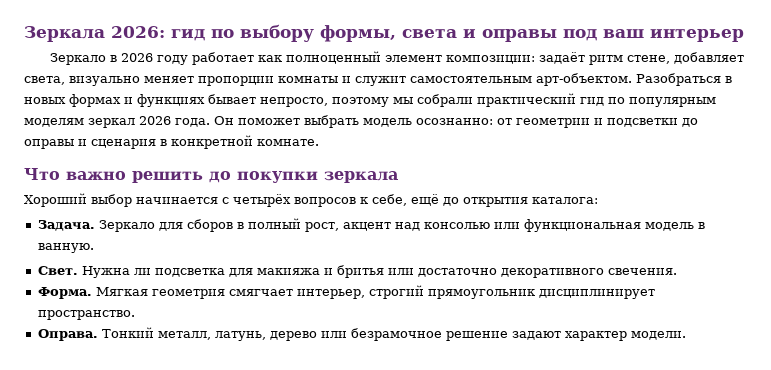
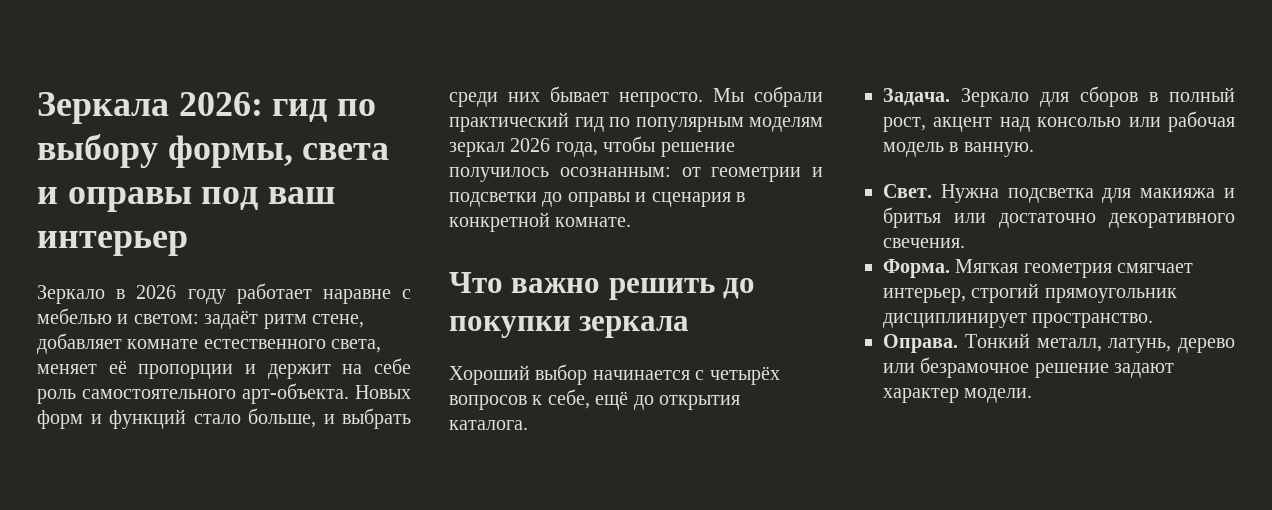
- Зеркало в 2026 году работает как полноценный элемент композиции: задаёт ритм стене, добавляет света, визуально меняет пропорции комнаты и служит самостоятельным арт-объектом. Разобраться в новых формах и функциях бывает непросто, поэтому мы собрали практический гид по популярным моделям зеркал 2026 года. Он поможет выбрать модель осознанно: от геометрии и подсветки до оправы и сценария в конкретной комнате.
+ Зеркало в 2026 году работает наравне с мебелью и светом: задаёт ритм стене, добавляет комнате естественного света, меняет её пропорции и держит на себе роль самостоятельного арт-объекта. Новых форм и функций стало больше, и выбрать среди них бывает непросто. Мы собрали практический гид по популярным моделям зеркал 2026 года, чтобы решение получилось осознанным: от геометрии и подсветки до оправы и сценария в конкретной комнате.
- Хороший выбор начинается с четырёх вопросов к себе, ещё до открытия каталога:
+ Хороший выбор начинается с четырёх вопросов к себе, ещё до открытия каталога.
- Зеркало для сборов в полный рост, акцент над консолью или функциональная модель в ванную.
+ Зеркало для сборов в полный рост, акцент над консолью или рабочая модель в ванную.
- Нужна ли подсветка для макияжа и бритья или достаточно декоративного свечения.
+ Нужна подсветка для макияжа и бритья или достаточно декоративного свечения.

